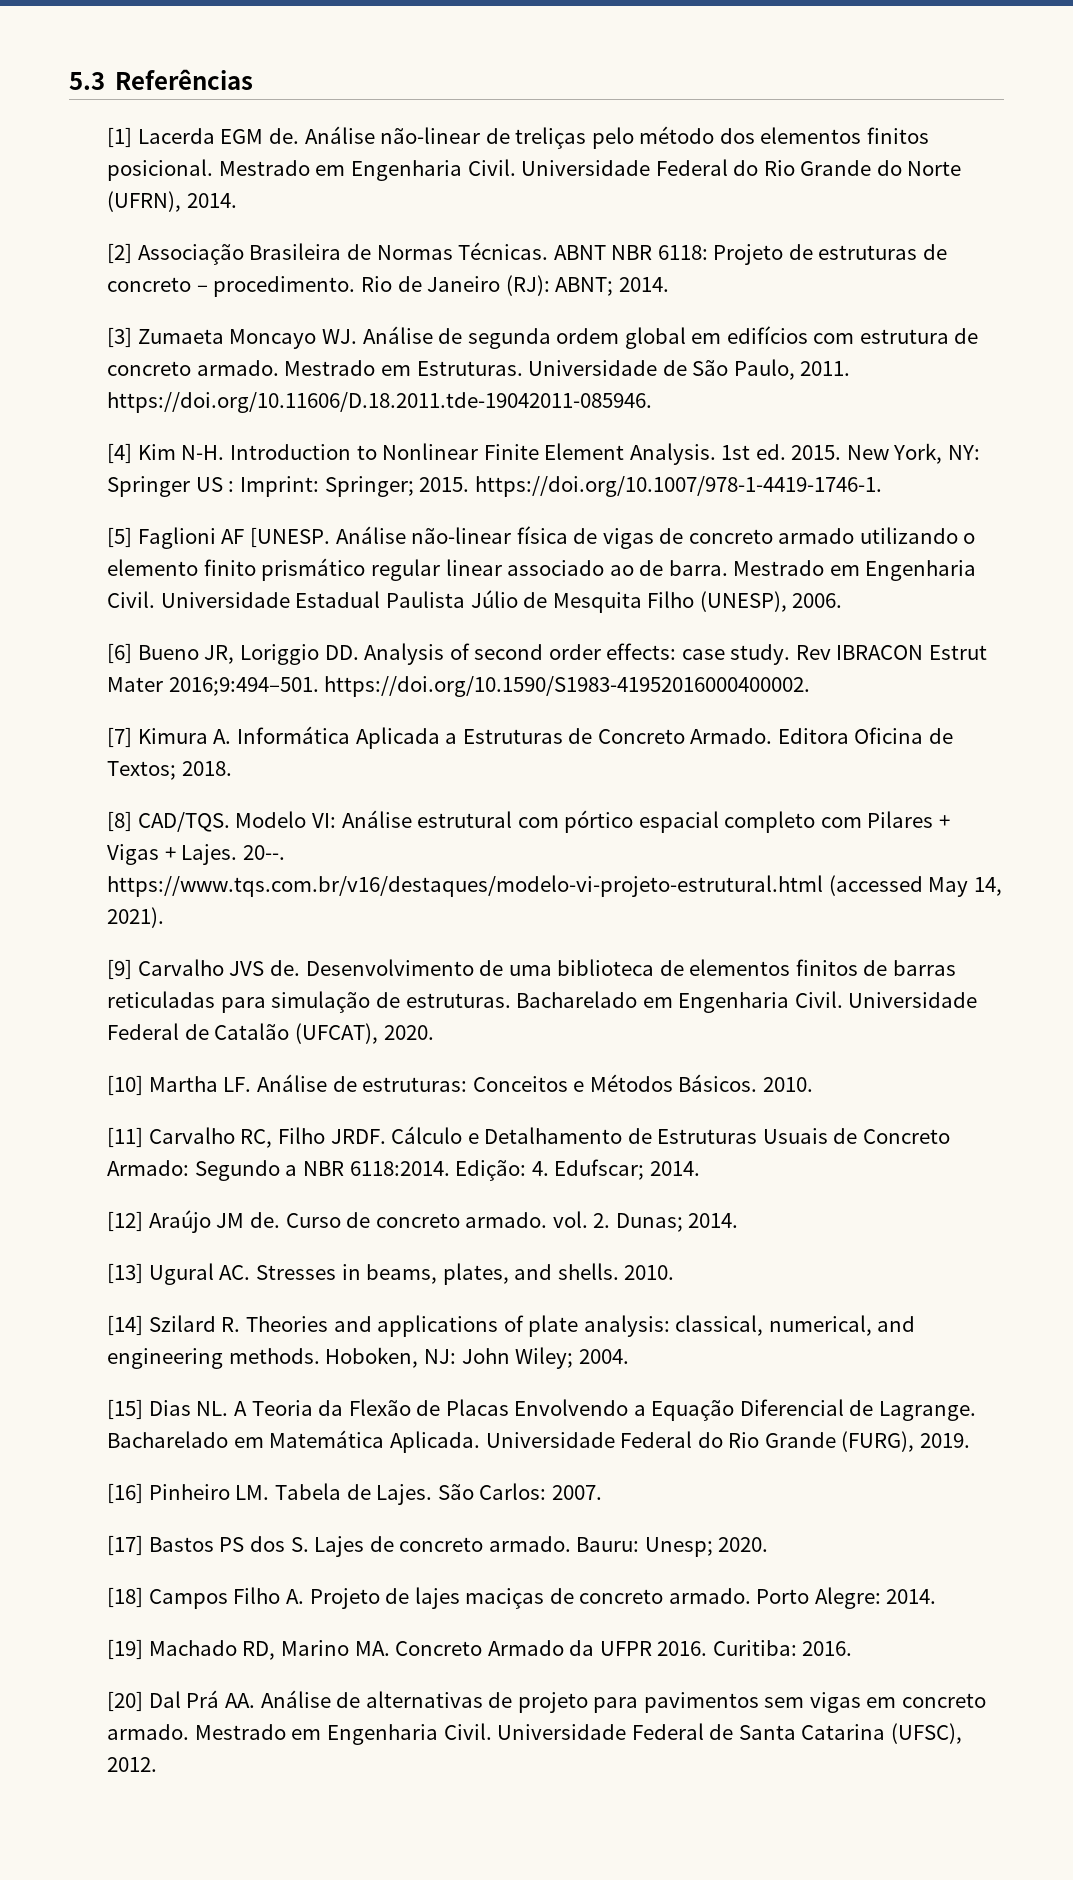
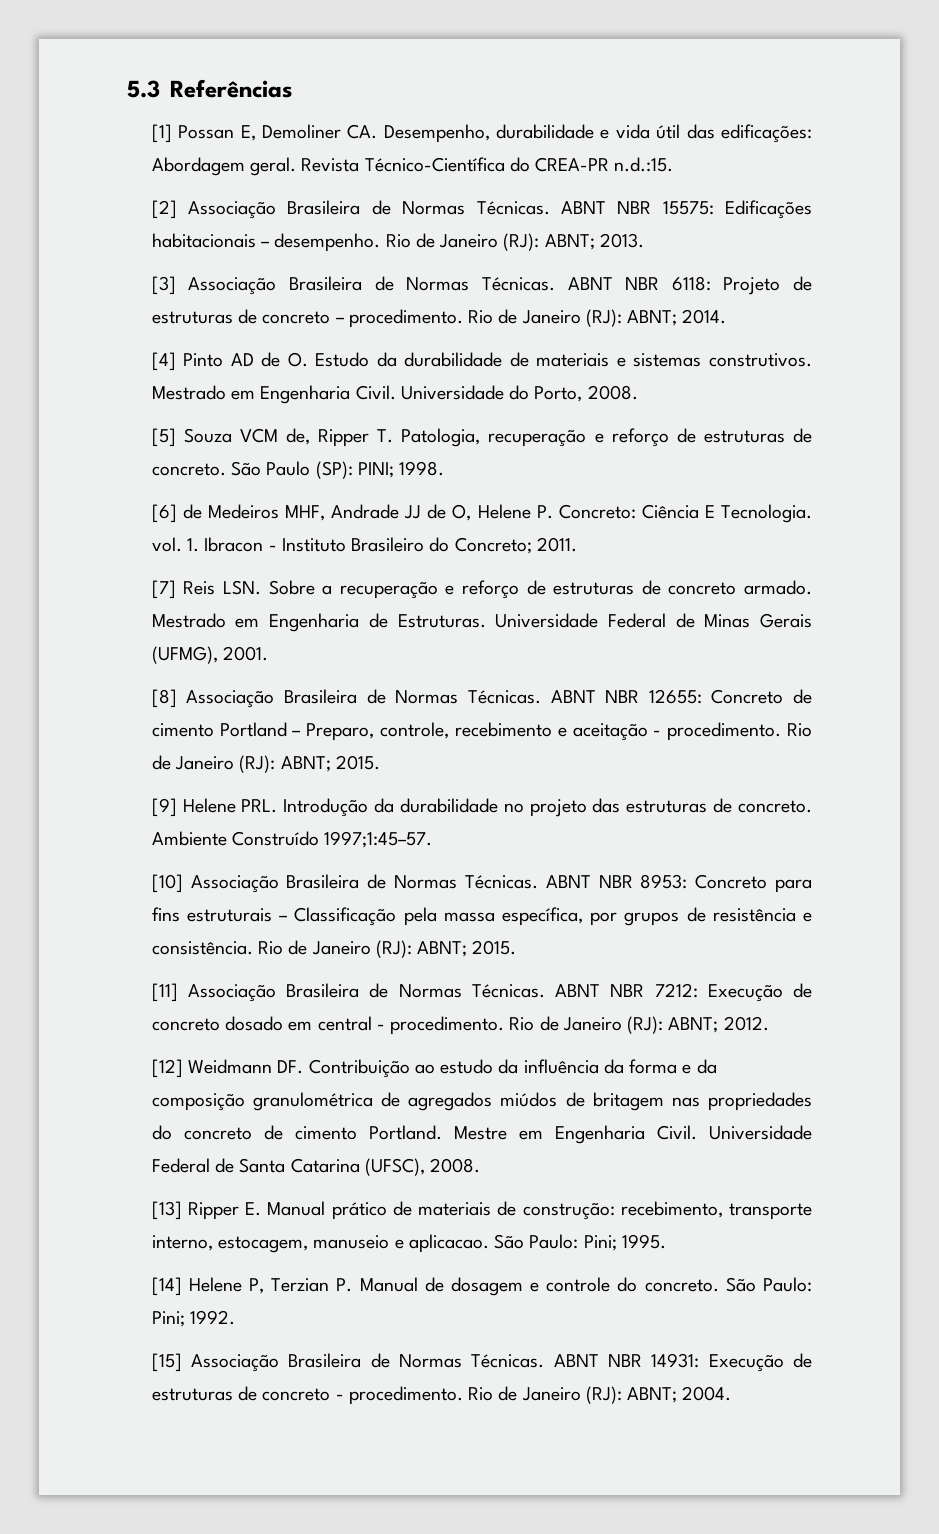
- [1] Lacerda EGM de. Análise não-linear de treliças pelo método dos elementos finitos posicional. Mestrado em Engenharia Civil. Universidade Federal do Rio Grande do Norte (UFRN), 2014.
+ [1] Possan E, Demoliner CA. Desempenho, durabilidade e vida útil das edificações: Abordagem geral. Revista Técnico-Científica do CREA-PR n.d.:15.
- ABNT NBR 6118: Projeto de estruturas de concreto – procedimento.
+ ABNT NBR 15575: Edificações habitacionais – desempenho. Rio de Janeiro (RJ): ABNT; 2013.
+ [3] Associação Brasileira de Normas Técnicas. ABNT NBR 6118: Projeto de estruturas de concreto – procedimento.
- [3] Zumaeta Moncayo WJ. Análise de segunda ordem global em edifícios com estrutura de concreto armado.
+ [4] Pinto AD de O. Estudo da durabilidade de materiais e sistemas construtivos. Mestrado em Engenharia Civil. Universidade do Porto, 2008.
+ [5] Souza VCM de, Ripper T. Patologia, recuperação e reforço de estruturas de concreto. São Paulo (SP): PINI; 1998.
+ [6] de Medeiros MHF, Andrade JJ de O, Helene P. Concreto: Ciência E Tecnologia. vol. 1. Ibracon - Instituto Brasileiro do Concreto; 2011.
+ [7] Reis LSN. Sobre a recuperação e reforço de estruturas de concreto armado.
- Mestrado em Estruturas. Universidade de São Paulo, 2011. https://doi.org/10.11606/D.18.2011.tde-19042011-085946.
- [4] Kim N-H. Introduction to Nonlinear Finite Element Analysis. 1st ed. 2015. New York, NY: Springer US : Imprint: Springer; 2015. https://doi.org/10.1007/978-1-4419-1746-1.
- [5] Faglioni AF [UNESP. Análise não-linear física de vigas de concreto armado utilizando o elemento finito prismático regular linear associado ao de barra. Mestrado em Engenharia Civil. Universidade Estadual Paulista Júlio de Mesquita Filho (UNESP), 2006.
- [6] Bueno JR, Loriggio DD. Analysis of second order effects: case study. Rev IBRACON Estrut Mater 2016;9:494–501. https://doi.org/10.1590/S1983-41952016000400002.
- [7] Kimura A. Informática Aplicada a Estruturas de Concreto Armado. Editora Oficina de Textos; 2018.
- [8] CAD/TQS. Modelo VI: Análise estrutural com pórtico espacial completo com Pilares + Vigas + Lajes. 20--. https://www.tqs.com.br/v16/destaques/modelo-vi-projeto-estrutural.html (accessed May 14, 2021).
- [9] Carvalho JVS de. Desenvolvimento de uma biblioteca de elementos finitos de barras reticuladas para simulação de estruturas. Bacharelado em Engenharia Civil. Universidade Federal de Catalão (UFCAT), 2020.
- [10] Martha LF. Análise de estruturas: Conceitos e Métodos Básicos. 2010.
- [11] Carvalho RC, Filho JRDF. Cálculo e Detalhamento de Estruturas Usuais de Concreto Armado: Segundo a NBR 6118:2014. Edição: 4. Edufscar; 2014.
- [12] Araújo JM de. Curso de concreto armado. vol. 2. Dunas; 2014.
- [13] Ugural AC. Stresses in beams, plates, and shells. 2010.
- [14] Szilard R. Theories and applications of plate analysis: classical, numerical, and engineering methods. Hoboken, NJ: John Wiley; 2004.
- [15] Dias NL. A Teoria da Flexão de Placas Envolvendo a Equação Diferencial de Lagrange. Bacharelado em Matemática Aplicada. Universidade Federal do Rio Grande (FURG), 2019.
- [16] Pinheiro LM. Tabela de Lajes. São Carlos: 2007.
- [17] Bastos PS dos S. Lajes de concreto armado. Bauru: Unesp; 2020.
- [18] Campos Filho A. Projeto de lajes maciças de concreto armado. Porto Alegre: 2014.
- [19] Machado RD, Marino MA. Concreto Armado da UFPR 2016. Curitiba: 2016.
- [20] Dal Prá AA. Análise de alternativas de projeto para pavimentos sem vigas em concreto armado. Mestrado em Engenharia Civil.
+ Mestrado em Engenharia de Estruturas. Universidade Federal de Minas Gerais (UFMG), 2001.
+ [8] Associação Brasileira de Normas Técnicas. ABNT NBR 12655: Concreto de cimento Portland – Preparo, controle, recebimento e aceitação - procedimento. Rio de Janeiro (RJ): ABNT; 2015.
+ [9] Helene PRL. Introdução da durabilidade no projeto das estruturas de concreto. Ambiente Construído 1997;1:45–57.
+ [10] Associação Brasileira de Normas Técnicas. ABNT NBR 8953: Concreto para fins estruturais – Classificação pela massa específica, por grupos de resistência e consistência. Rio de Janeiro (RJ): ABNT; 2015.
+ [11] Associação Brasileira de Normas Técnicas. ABNT NBR 7212: Execução de concreto dosado em central - procedimento. Rio de Janeiro (RJ): ABNT; 2012.
+ [12] Weidmann DF. Contribuição ao estudo da influência da forma e da composição granulométrica de agregados miúdos de britagem nas propriedades do concreto de cimento Portland. Mestre em Engenharia Civil.
- Universidade Federal de Santa Catarina (UFSC), 2012.
+ Universidade Federal de Santa Catarina (UFSC), 2008.
+ [13] Ripper E. Manual prático de materiais de construção: recebimento, transporte interno, estocagem, manuseio e aplicacao. São Paulo: Pini; 1995.
+ [14] Helene P, Terzian P. Manual de dosagem e controle do concreto. São Paulo: Pini; 1992.
+ [15] Associação Brasileira de Normas Técnicas. ABNT NBR 14931: Execução de estruturas de concreto - procedimento. Rio de Janeiro (RJ): ABNT; 2004.

